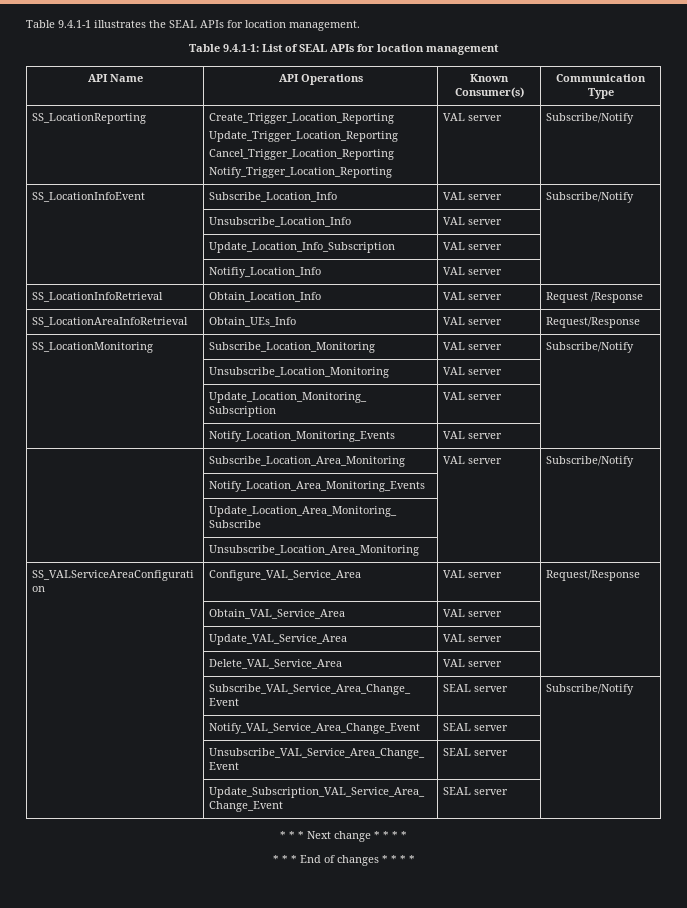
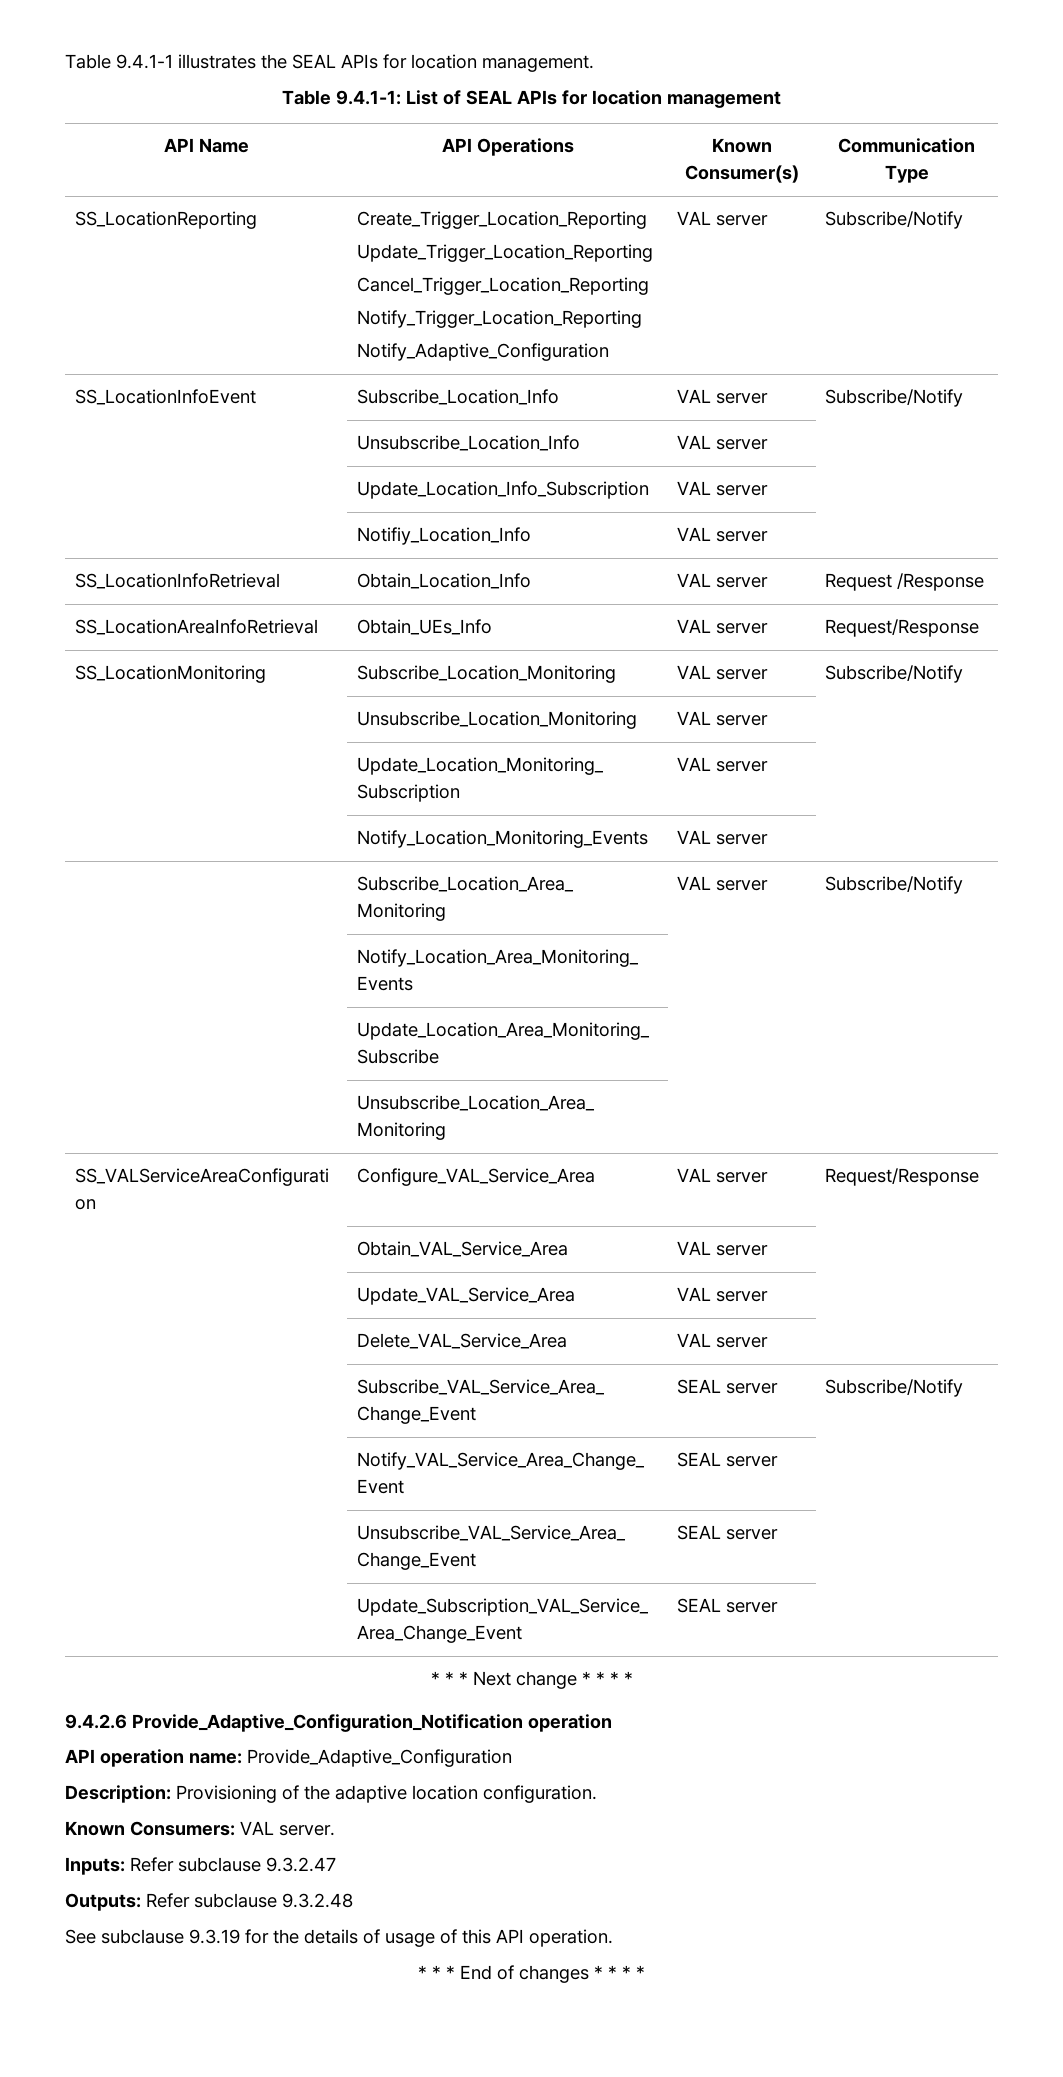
  SS_LocationReporting | Create_Trigger_Location_Reporting
  Update_Trigger_Location_Reporting
  Cancel_Trigger_Location_Reporting
- Notify_Trigger_Location_Reporting | VAL server | Subscribe/Notify
+ Notify_Trigger_Location_Reporting
+ Notify_Adaptive_Configuration | VAL server | Subscribe/Notify
+ 9.4.2.6 Provide_Adaptive_Configuration_Notification operation
+ API operation name: Provide_Adaptive_Configuration
+ Description: Provisioning of the adaptive location configuration.
+ Known Consumers: VAL server.
+ Inputs: Refer subclause 9.3.2.47
+ Outputs: Refer subclause 9.3.2.48
+ See subclause 9.3.19 for the details of usage of this API operation.

